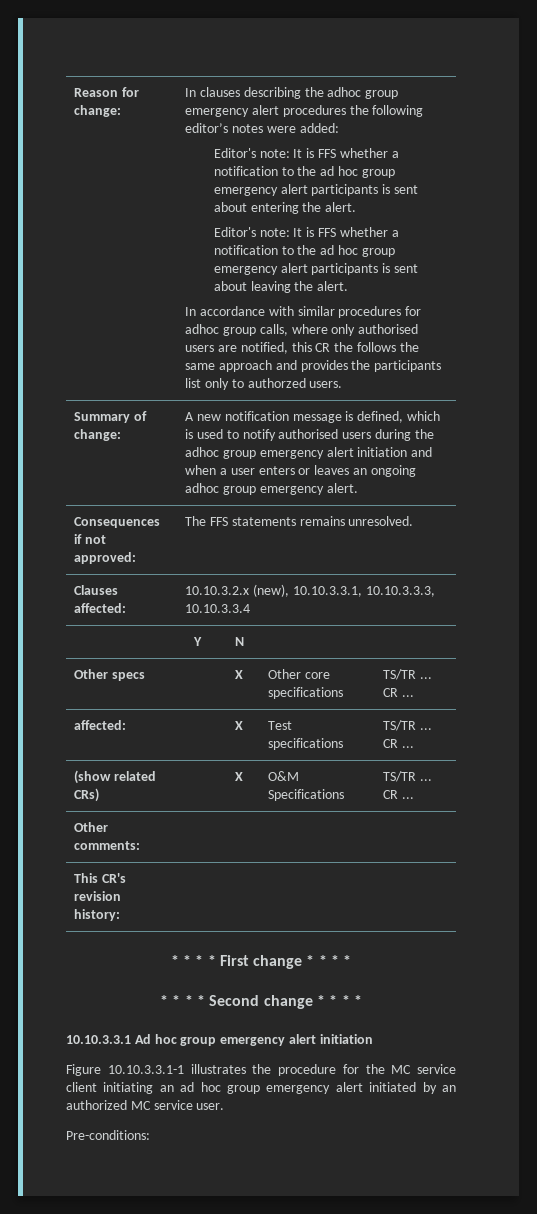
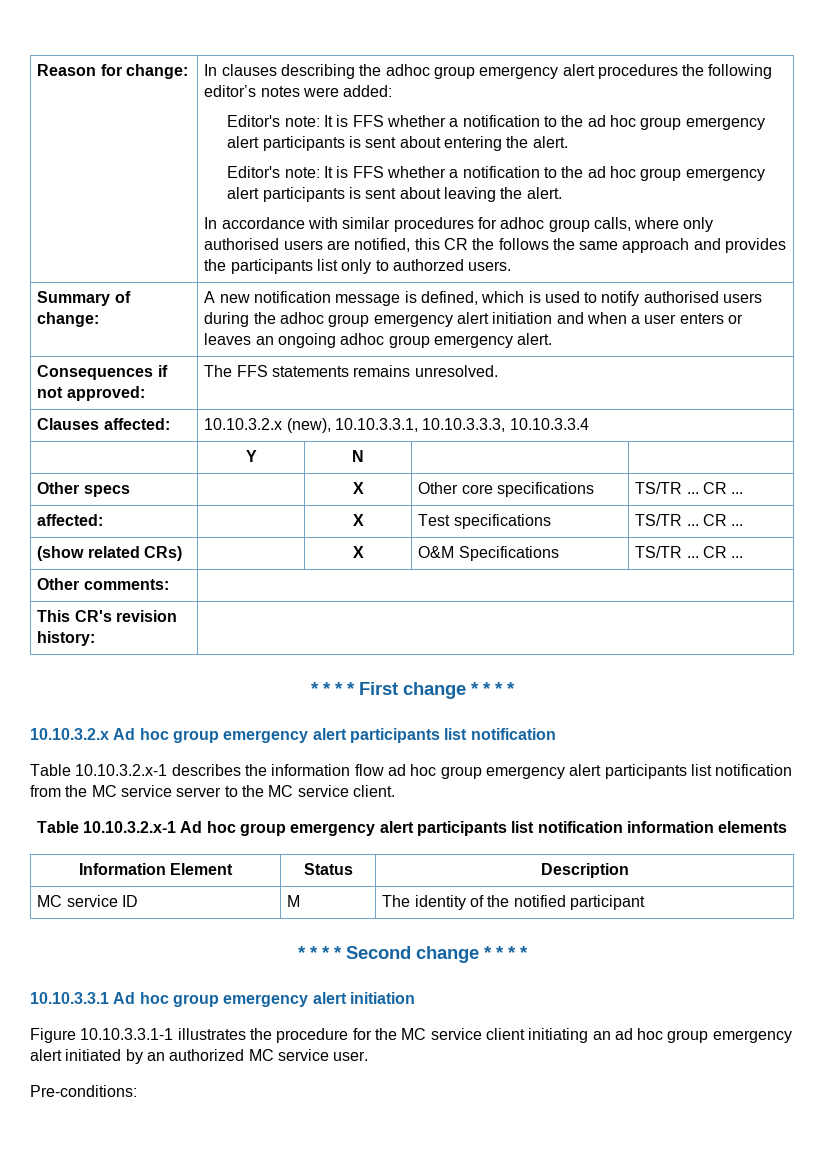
+ 10.10.3.2.x Ad hoc group emergency alert participants list notification
+ Table 10.10.3.2.x-1 describes the information flow ad hoc group emergency alert participants list notification from the MC service server to the MC service client.
+ Table 10.10.3.2.x-1 Ad hoc group emergency alert participants list notification information elements
+ Information Element | Status | Description
+ MC service ID | M | The identity of the notified participant

